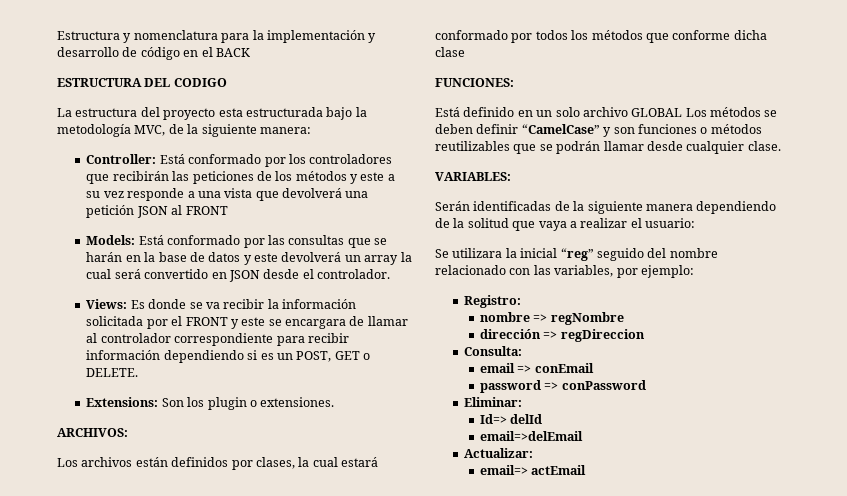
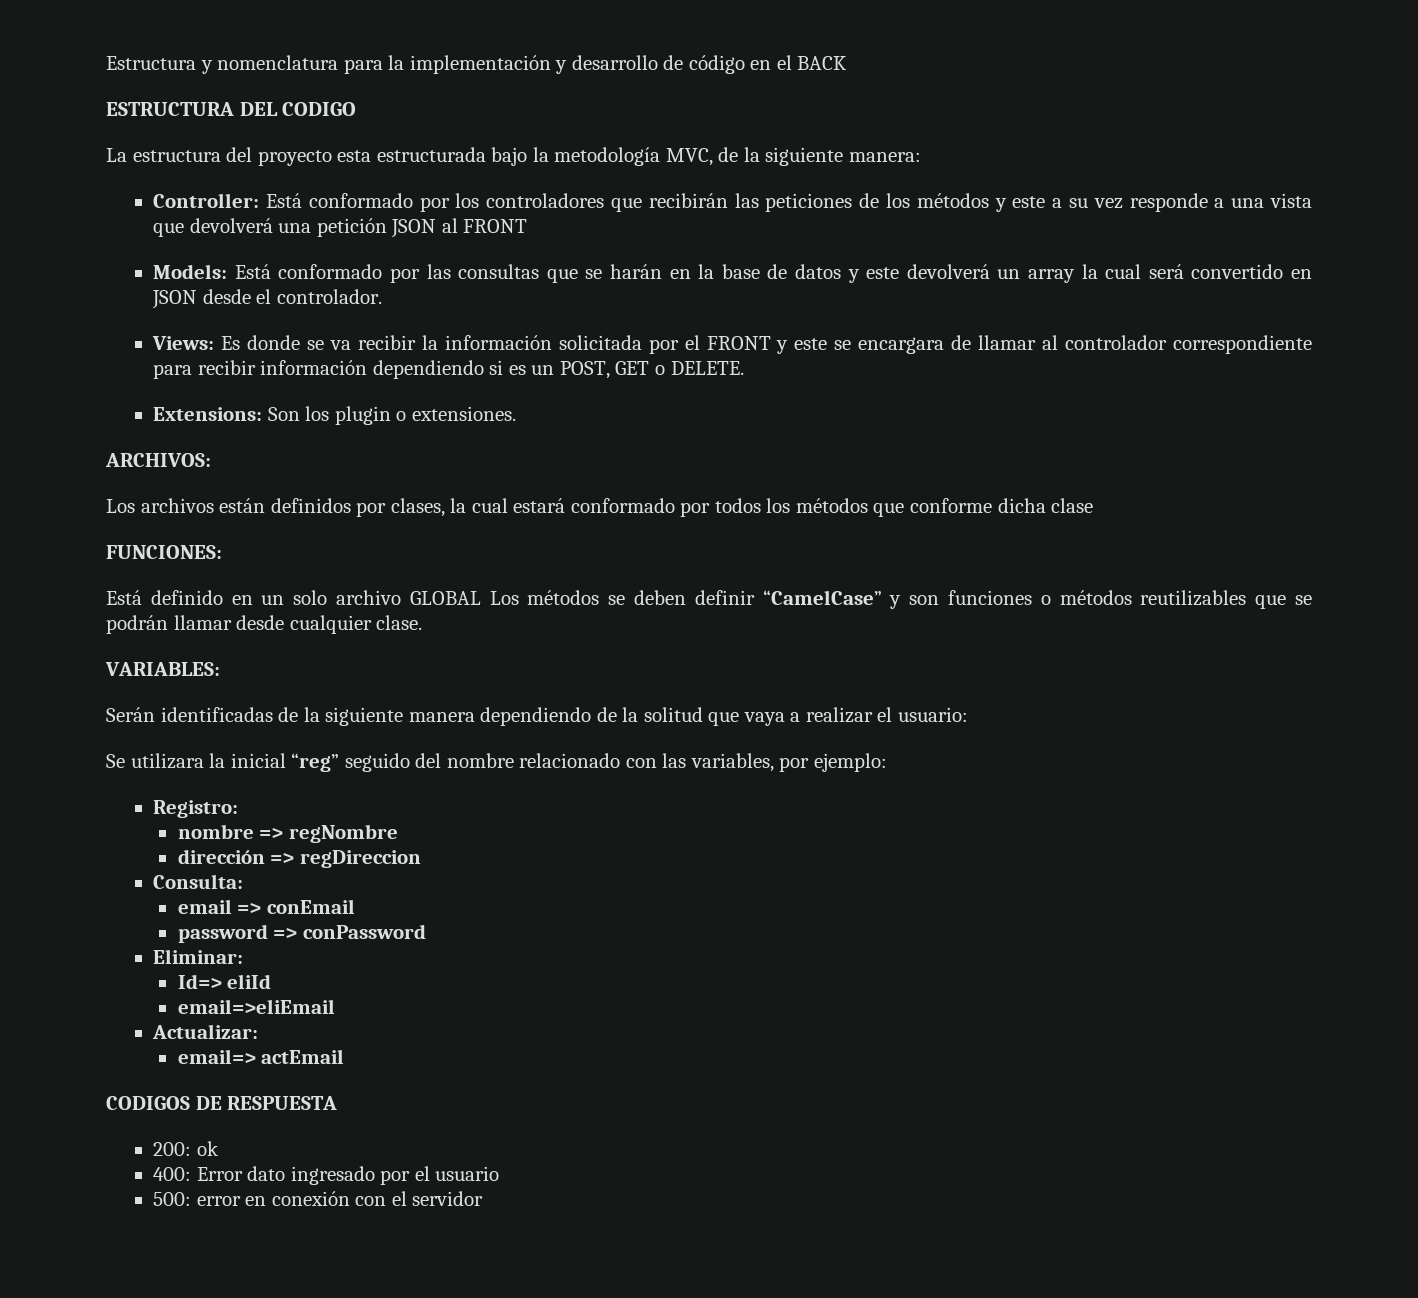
- Id=> delId
- email=>delEmail
+ Id=> eliId
+ email=>eliEmail
+ CODIGOS DE RESPUESTA
+ 200: ok
+ 400: Error dato ingresado por el usuario
+ 500: error en conexión con el servidor

